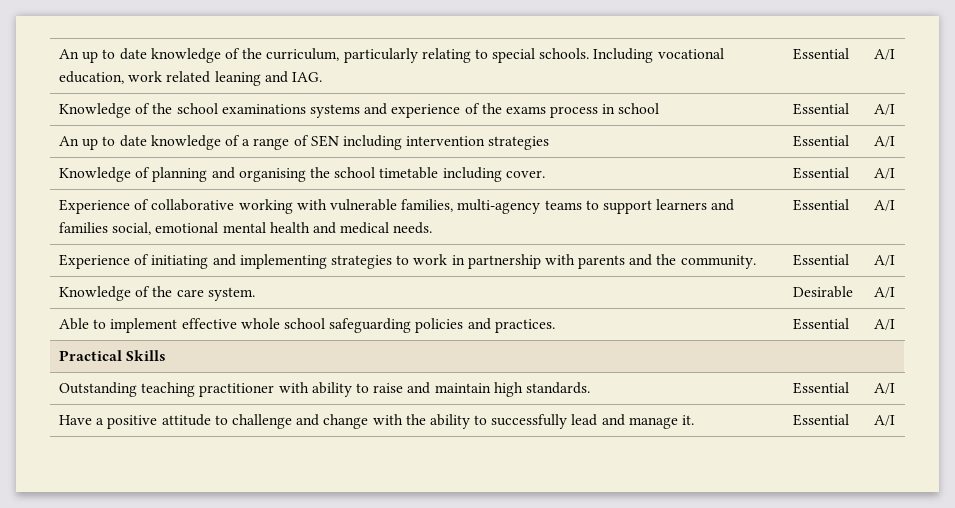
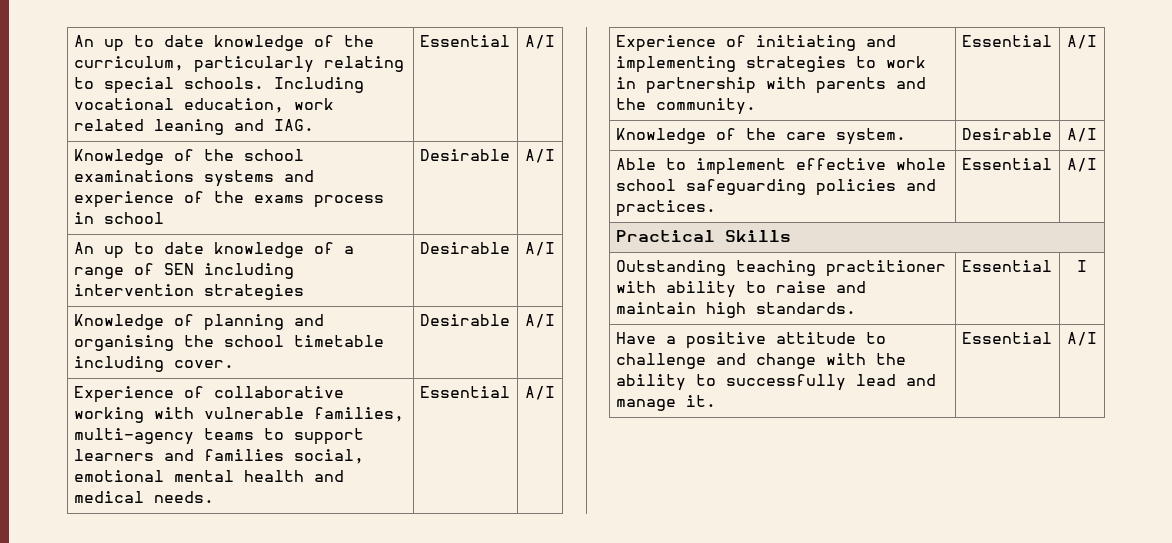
- Knowledge of the school examinations systems and experience of the exams process in school | Essential | A/I
+ Knowledge of the school examinations systems and experience of the exams process in school | Desirable | A/I
- An up to date knowledge of a range of SEN including intervention strategies | Essential | A/I
+ An up to date knowledge of a range of SEN including intervention strategies | Desirable | A/I
- Knowledge of planning and organising the school timetable including cover. | Essential | A/I
+ Knowledge of planning and organising the school timetable including cover. | Desirable | A/I
- Outstanding teaching practitioner with ability to raise and maintain high standards. | Essential | A/I
+ Outstanding teaching practitioner with ability to raise and maintain high standards. | Essential | I

